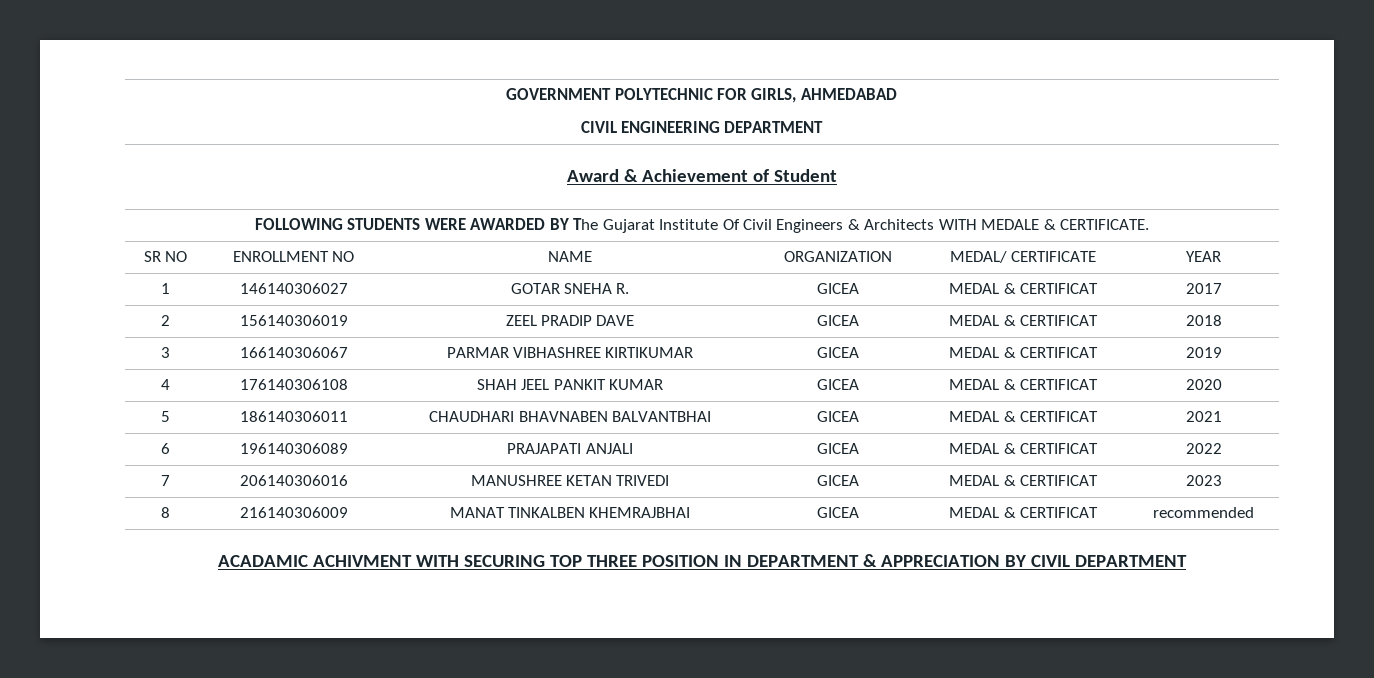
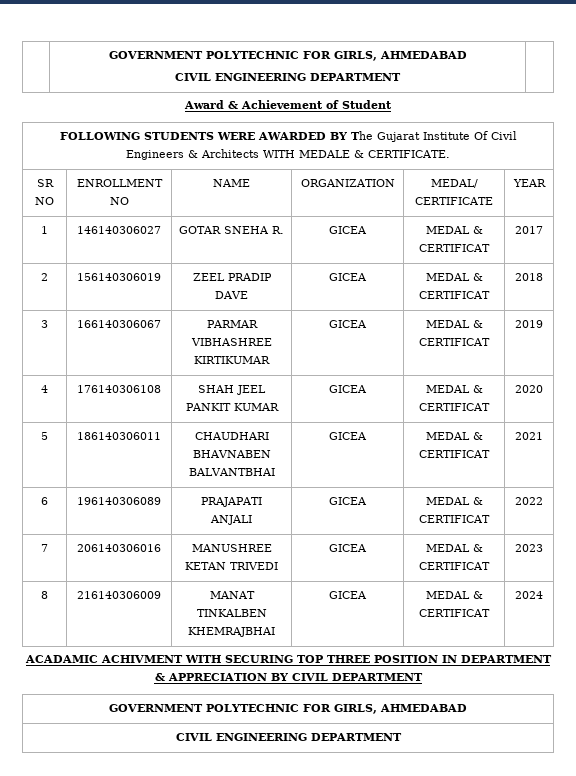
- 8 | 216140306009 | MANAT TINKALBEN KHEMRAJBHAI | GICEA | MEDAL & CERTIFICAT | recommended
+ 8 | 216140306009 | MANAT TINKALBEN KHEMRAJBHAI | GICEA | MEDAL & CERTIFICAT | 2024
  ACADAMIC ACHIVMENT WITH SECURING TOP THREE POSITION IN DEPARTMENT & APPRECIATION BY CIVIL DEPARTMENT
+ GOVERNMENT POLYTECHNIC FOR GIRLS, AHMEDABAD
+ CIVIL ENGINEERING DEPARTMENT

